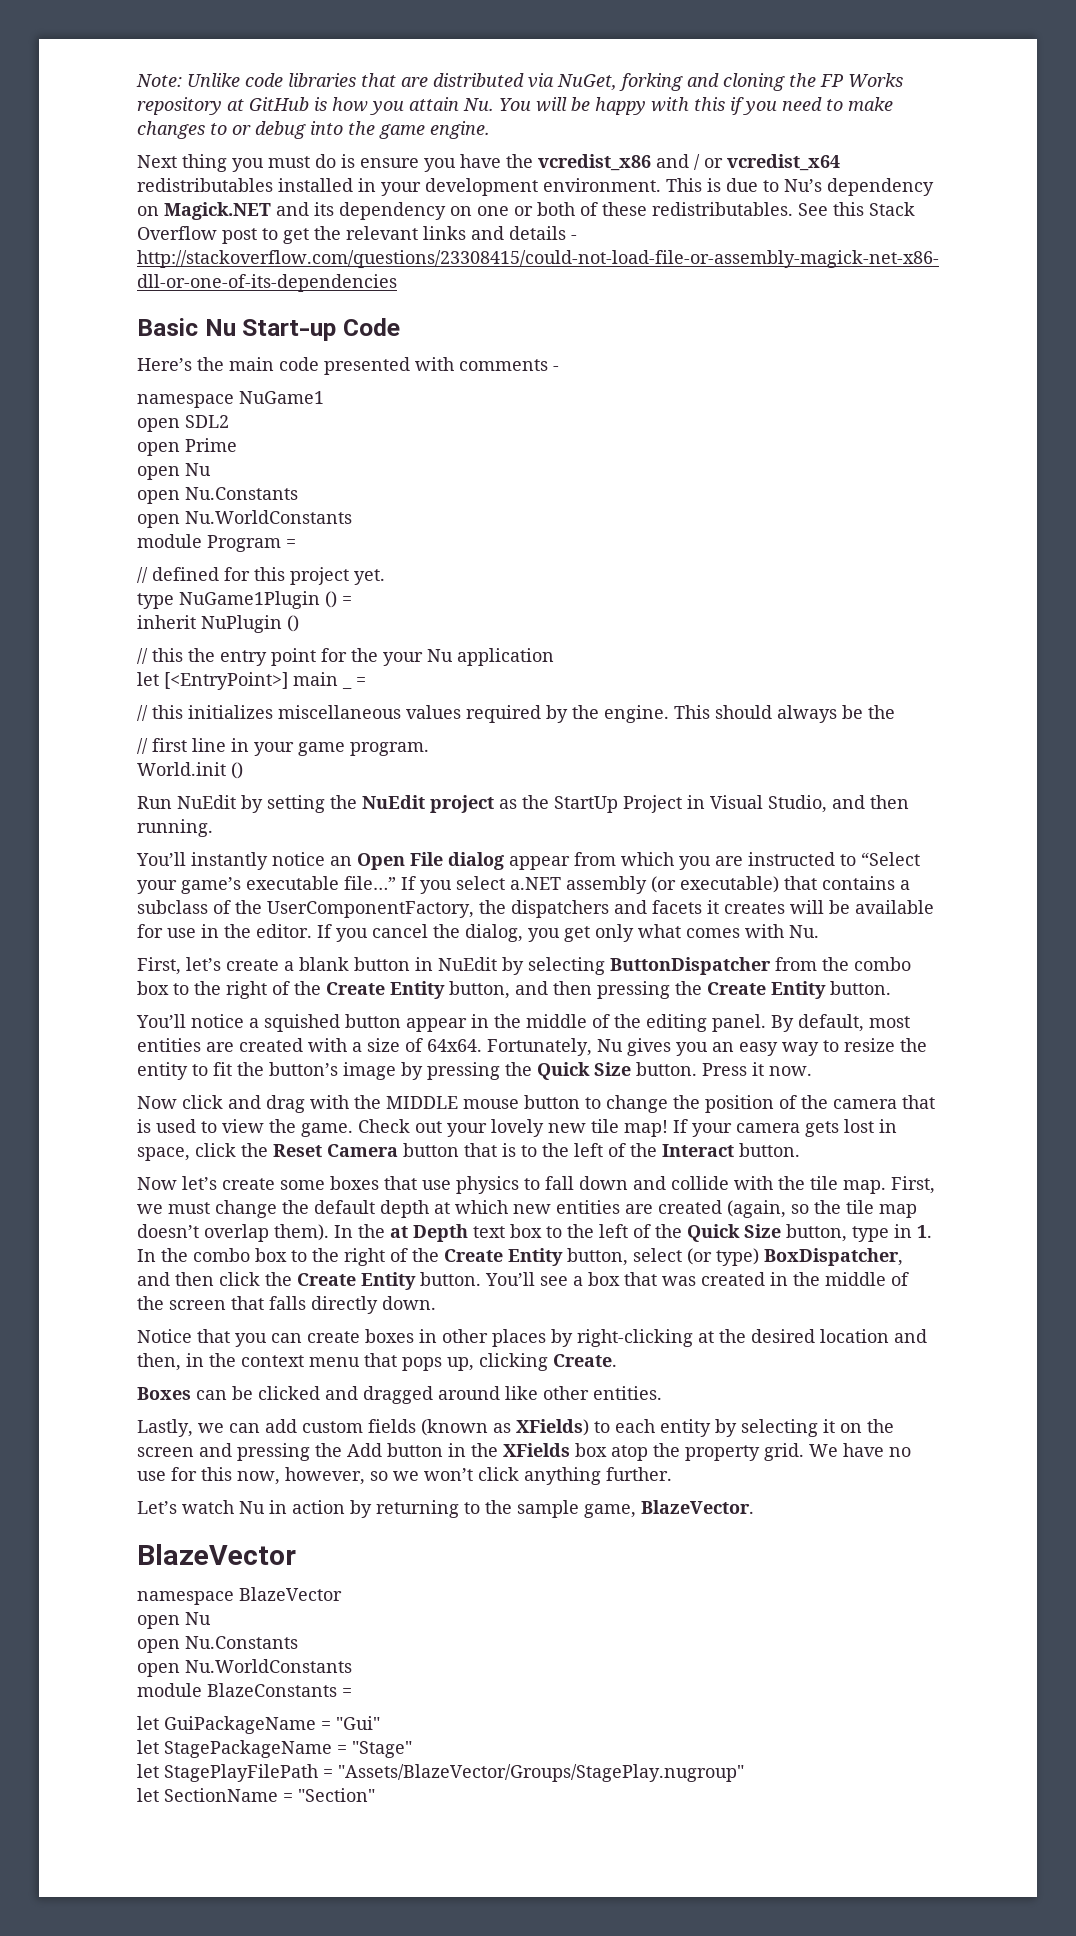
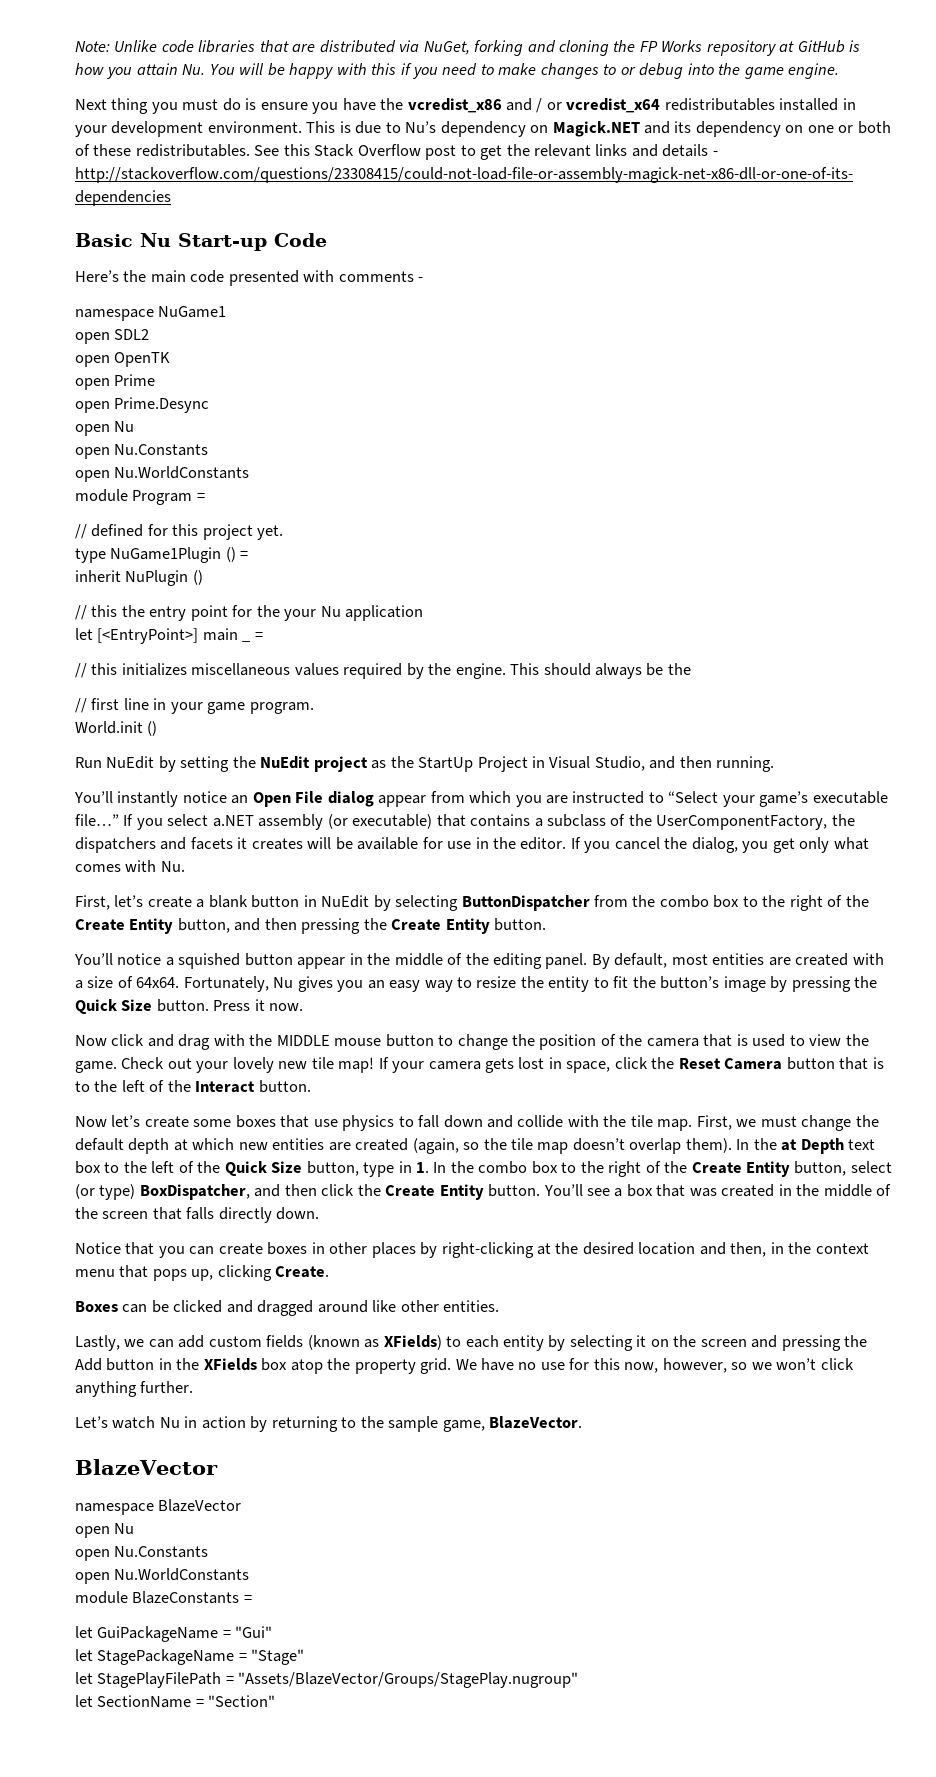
+ open OpenTK
+ open Prime.Desync

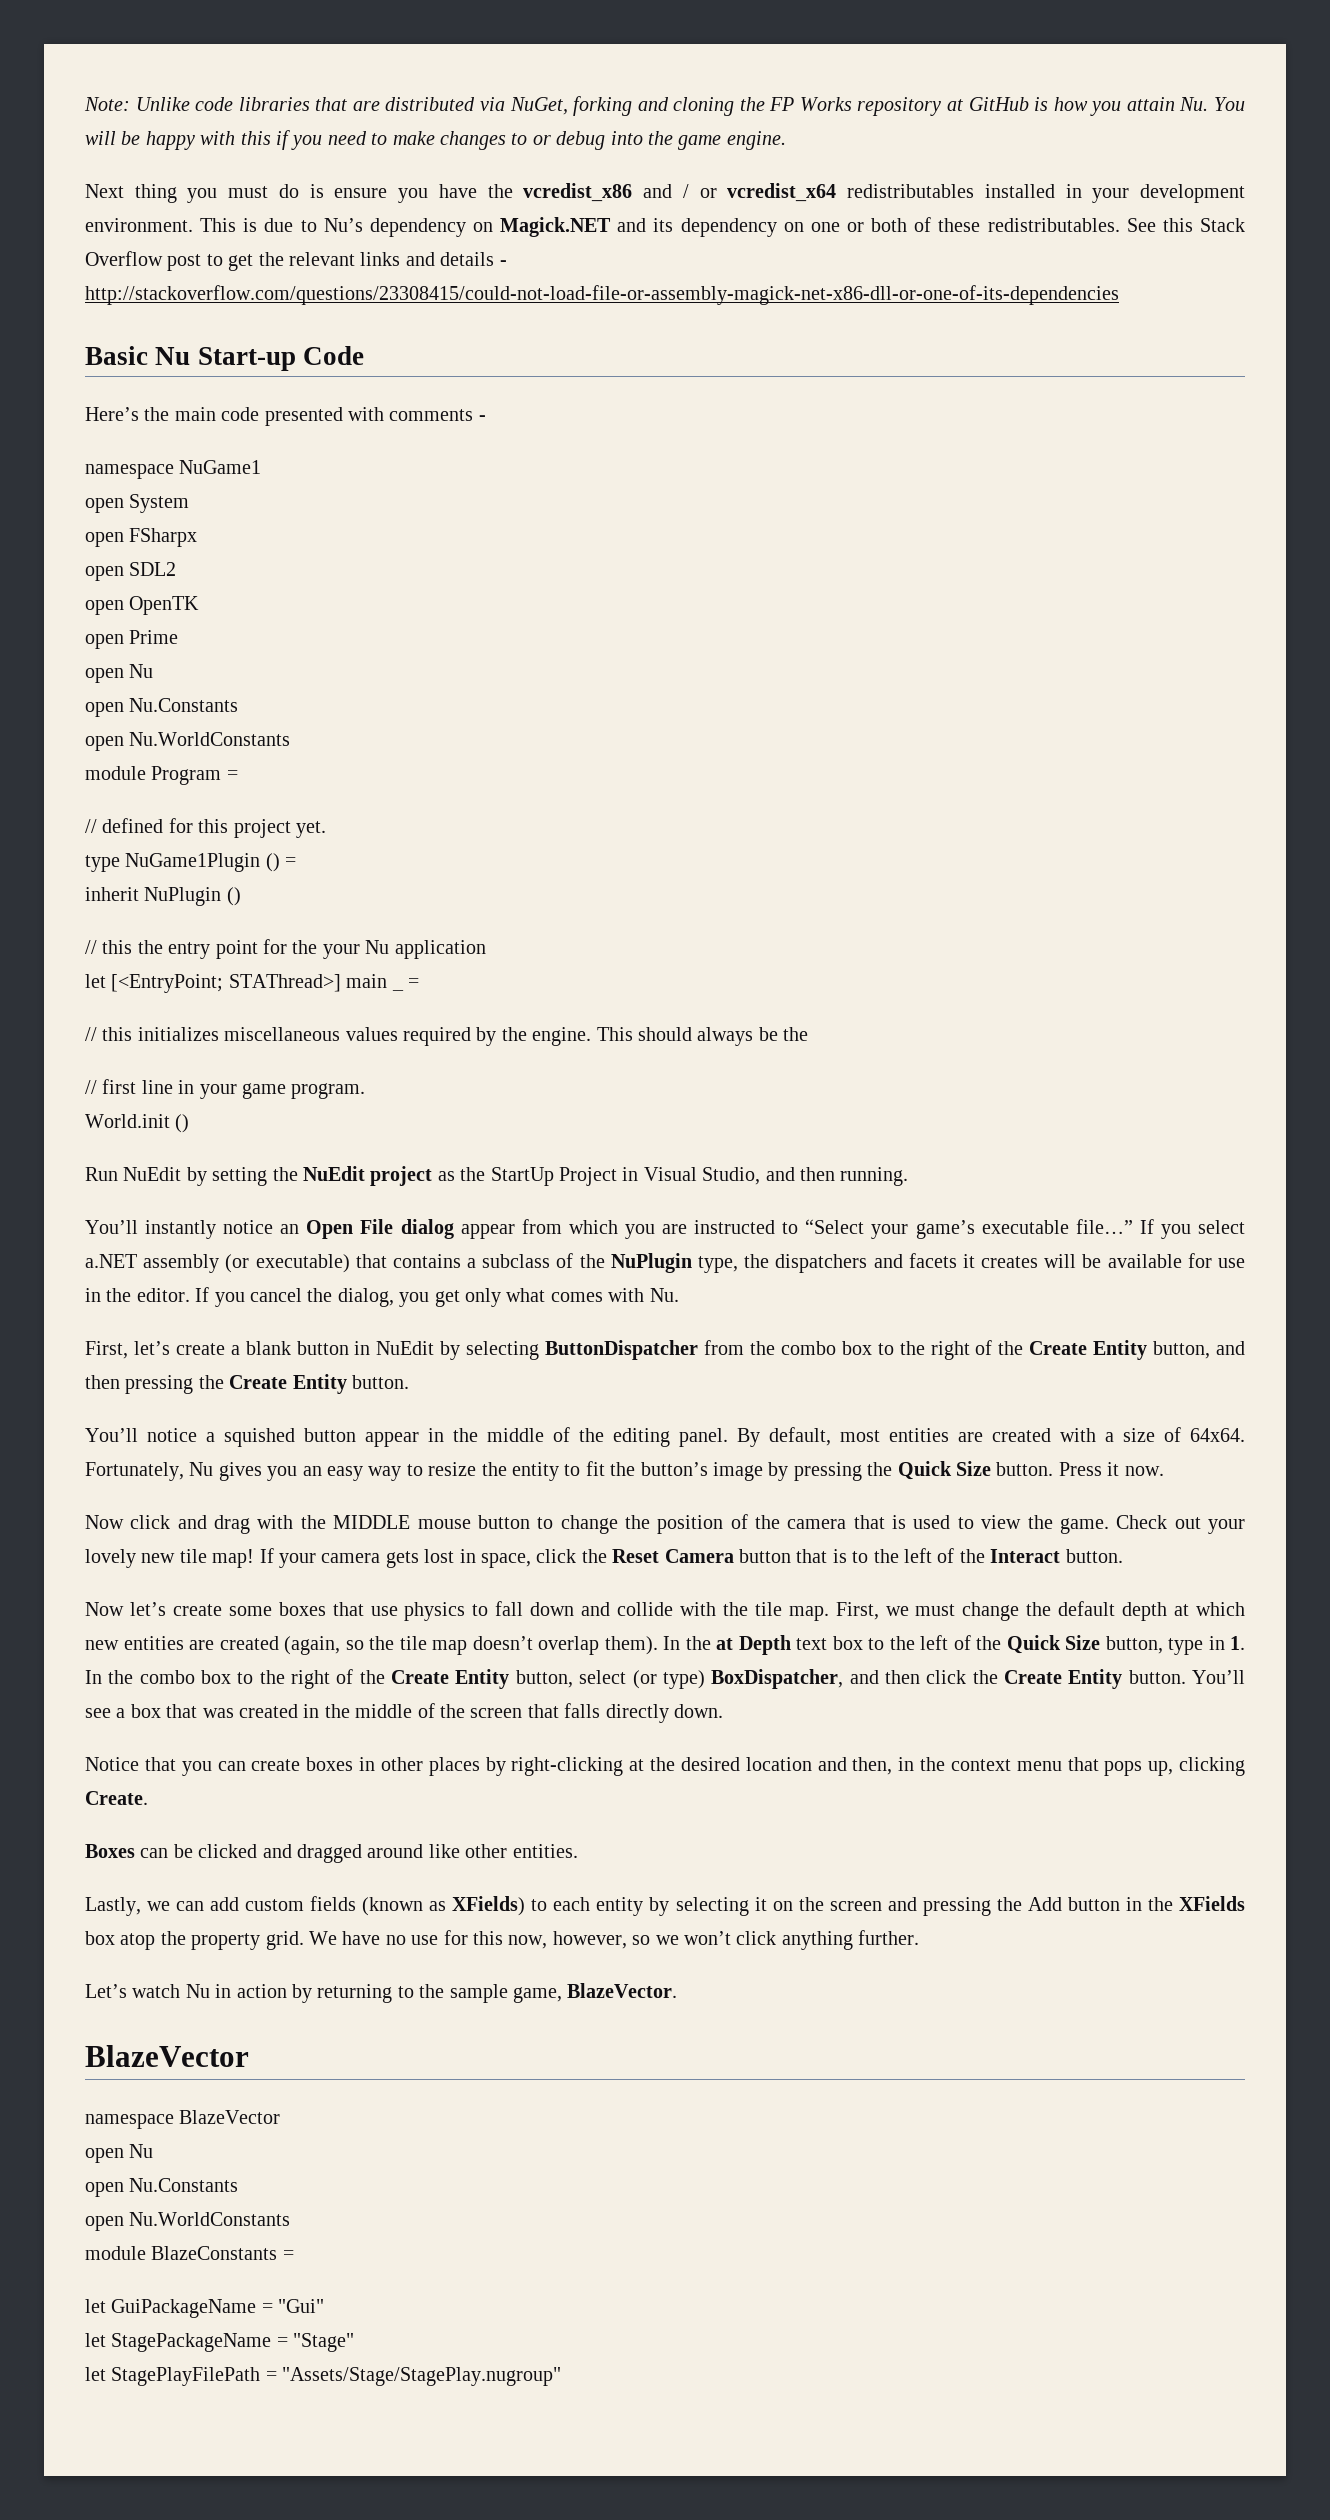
+ open System
+ open FSharpx
- open Prime.Desync
- let [<EntryPoint>] main _ =
+ let [<EntryPoint; STAThread>] main _ =
- If you select a.NET assembly (or executable) that contains a subclass of the UserComponentFactory, the dispatchers and facets it creates will be available for use in the editor.
+ If you select a.NET assembly (or executable) that contains a subclass of the NuPlugin type, the dispatchers and facets it creates will be available for use in the editor.
- let StagePlayFilePath = "Assets/BlazeVector/Groups/StagePlay.nugroup"
- let SectionName = "Section"
+ let StagePlayFilePath = "Assets/Stage/StagePlay.nugroup"

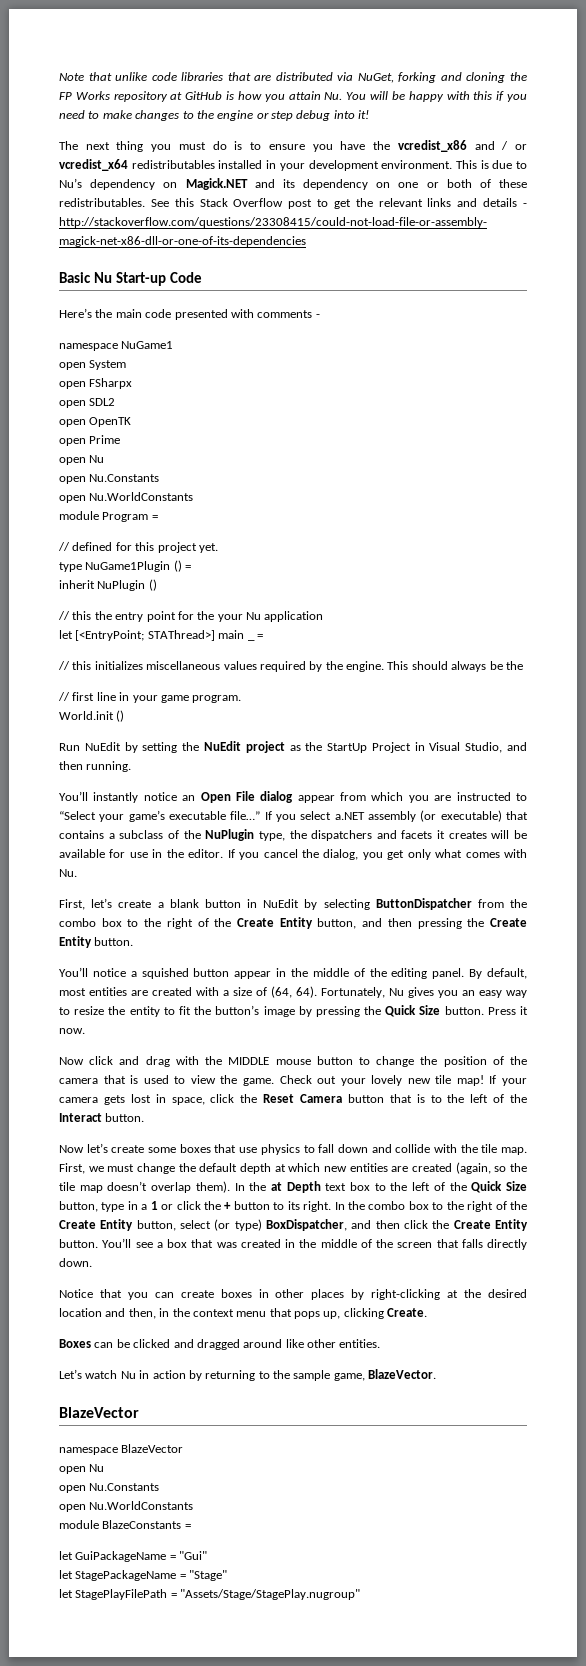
- Note: Unlike code libraries that are distributed via NuGet, forking and cloning the FP Works repository at GitHub is how you attain Nu. You will be happy with this if you need to make changes to or debug into the game engine.
- Next thing you must do is ensure you have the vcredist_x86 and / or vcredist_x64 redistributables installed in your development environment.
+ Note that unlike code libraries that are distributed via NuGet, forking and cloning the FP Works repository at GitHub is how you attain Nu. You will be happy with this if you need to make changes to the engine or step debug into it!
+ The next thing you must do is to ensure you have the vcredist_x86 and / or vcredist_x64 redistributables installed in your development environment.
- By default, most entities are created with a size of 64x64.
+ By default, most entities are created with a size of (64, 64).
- In the at Depth text box to the left of the Quick Size button, type in 1. In the combo box to the right of the Create Entity button, select (or type) BoxDispatcher, and then click the Create Entity button.
+ In the at Depth text box to the left of the Quick Size button, type in a 1 or click the + button to its right. In the combo box to the right of the Create Entity button, select (or type) BoxDispatcher, and then click the Create Entity button.
- Lastly, we can add custom fields (known as XFields) to each entity by selecting it on the screen and pressing the Add button in the XFields box atop the property grid. We have no use for this now, however, so we won’t click anything further.

